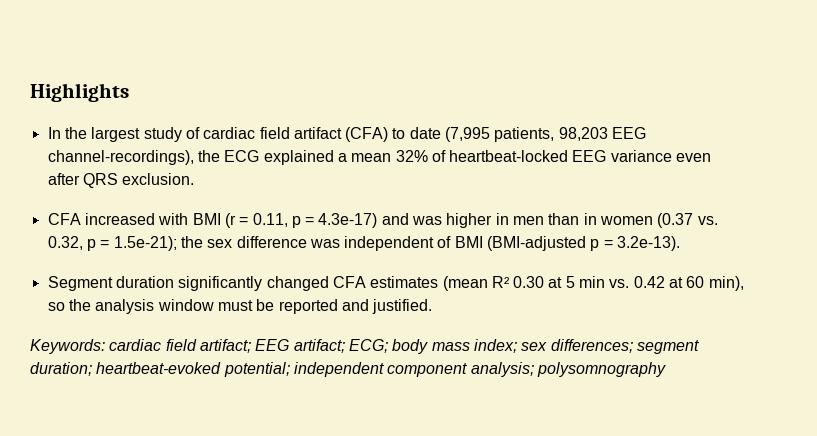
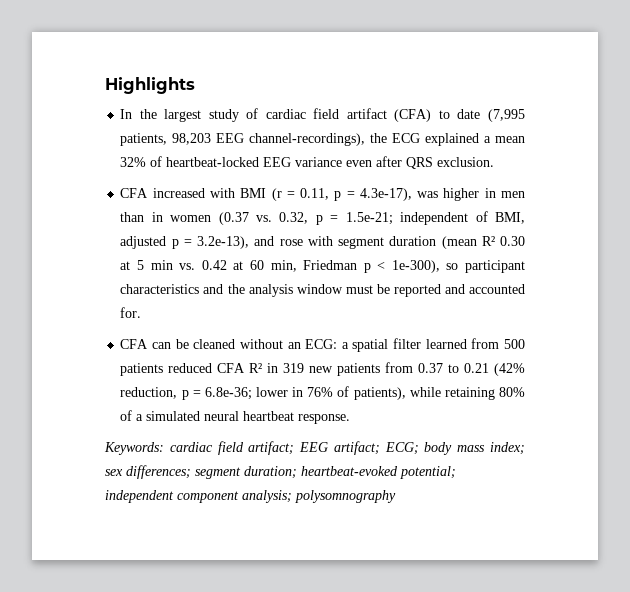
- CFA increased with BMI (r = 0.11, p = 4.3e-17) and was higher in men than in women (0.37 vs. 0.32, p = 1.5e-21); the sex difference was independent of BMI (BMI-adjusted p = 3.2e-13).
- Segment duration significantly changed CFA estimates (mean R² 0.30 at 5 min vs. 0.42 at 60 min), so the analysis window must be reported and justified.
+ CFA increased with BMI (r = 0.11, p = 4.3e-17), was higher in men than in women (0.37 vs. 0.32, p = 1.5e-21; independent of BMI, adjusted p = 3.2e-13), and rose with segment duration (mean R² 0.30 at 5 min vs. 0.42 at 60 min, Friedman p < 1e-300), so participant characteristics and the analysis window must be reported and accounted for.
+ CFA can be cleaned without an ECG: a spatial filter learned from 500 patients reduced CFA R² in 319 new patients from 0.37 to 0.21 (42% reduction, p = 6.8e-36; lower in 76% of patients), while retaining 80% of a simulated neural heartbeat response.

